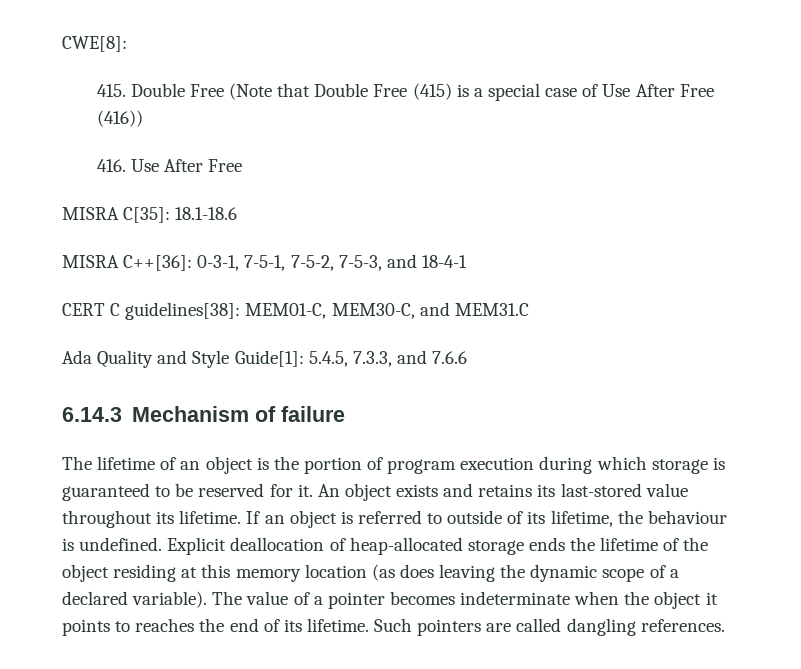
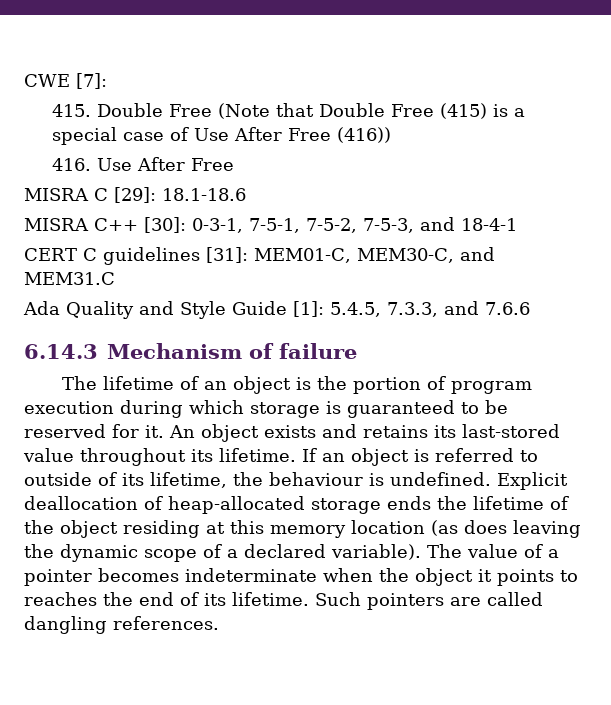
- CWE[8]:
+ CWE [7]:
- MISRA C[35]: 18.1-18.6
+ MISRA C [29]: 18.1-18.6
- MISRA C++[36]: 0-3-1, 7-5-1, 7-5-2, 7-5-3, and 18-4-1
+ MISRA C++ [30]: 0-3-1, 7-5-1, 7-5-2, 7-5-3, and 18-4-1
- CERT C guidelines[38]: MEM01-C, MEM30-C, and MEM31.C
+ CERT C guidelines [31]: MEM01-C, MEM30-C, and MEM31.C
- Ada Quality and Style Guide[1]: 5.4.5, 7.3.3, and 7.6.6
+ Ada Quality and Style Guide [1]: 5.4.5, 7.3.3, and 7.6.6

